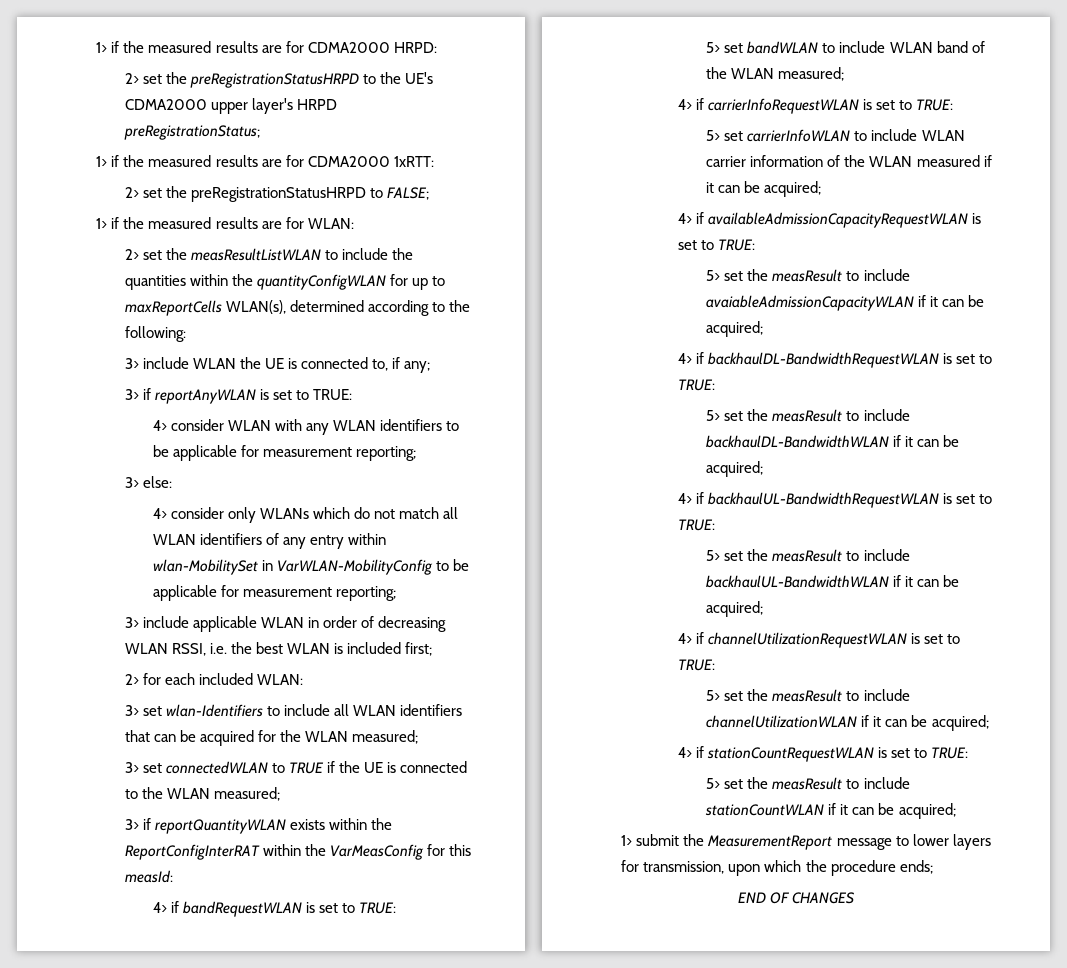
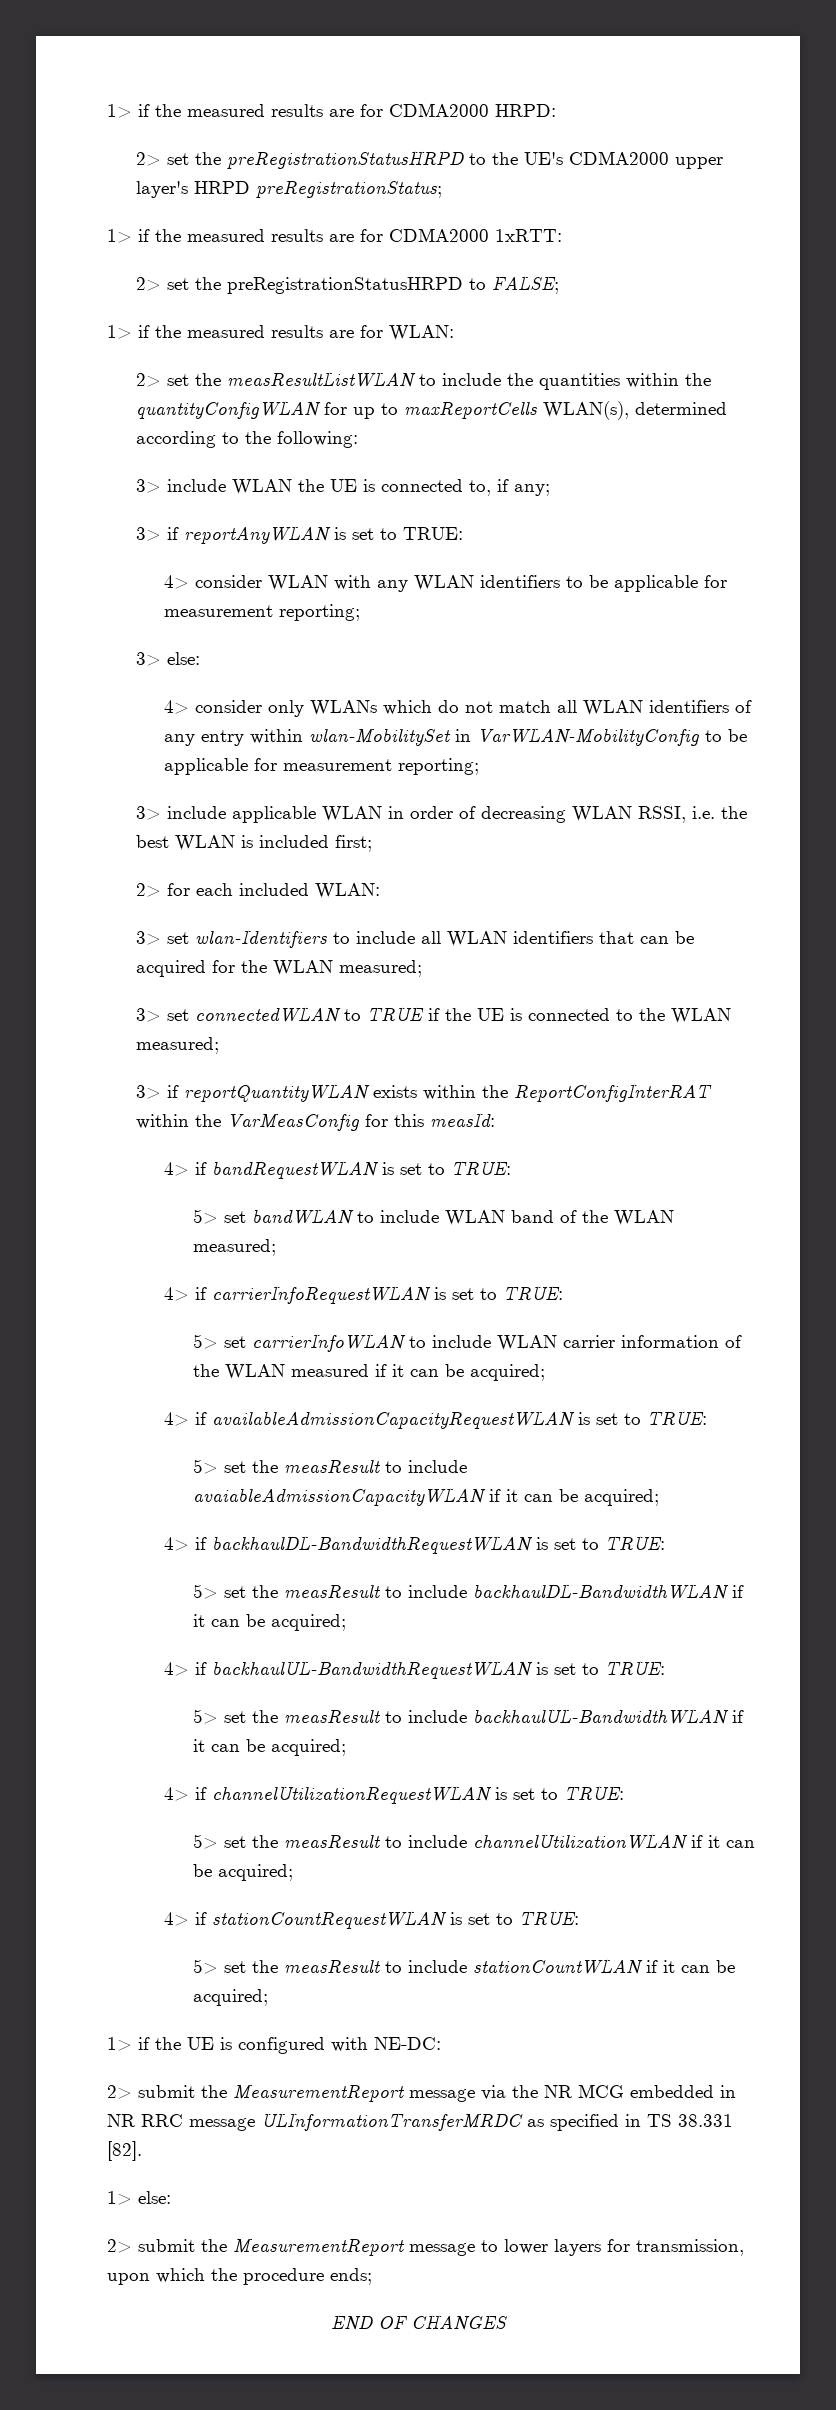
- 1> submit the MeasurementReport message to lower layers for transmission, upon which the procedure ends;
+ 1> if the UE is configured with NE-DC:
+ 2> submit the MeasurementReport message via the NR MCG embedded in NR RRC message ULInformationTransferMRDC as specified in TS 38.331 [82].
+ 1> else:
+ 2> submit the MeasurementReport message to lower layers for transmission, upon which the procedure ends;

